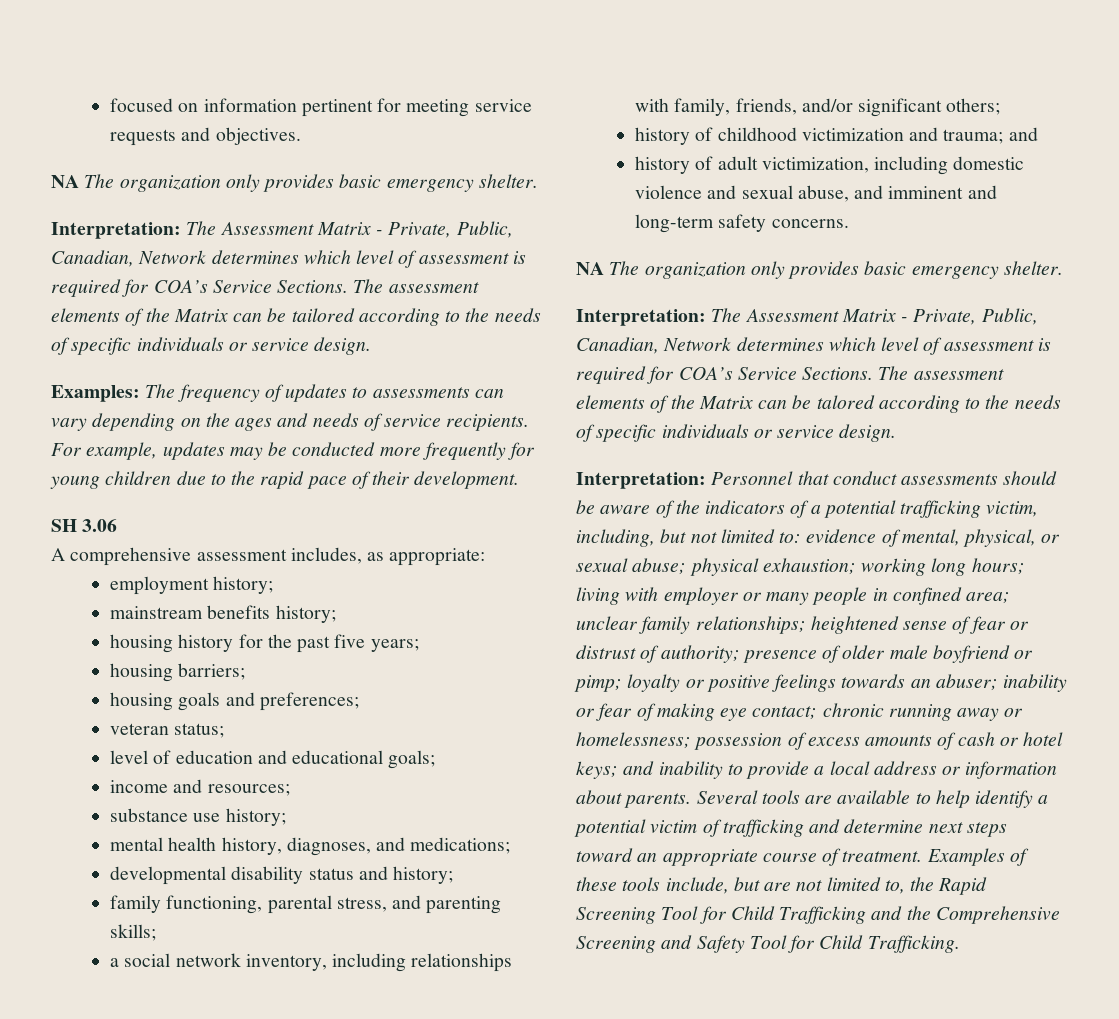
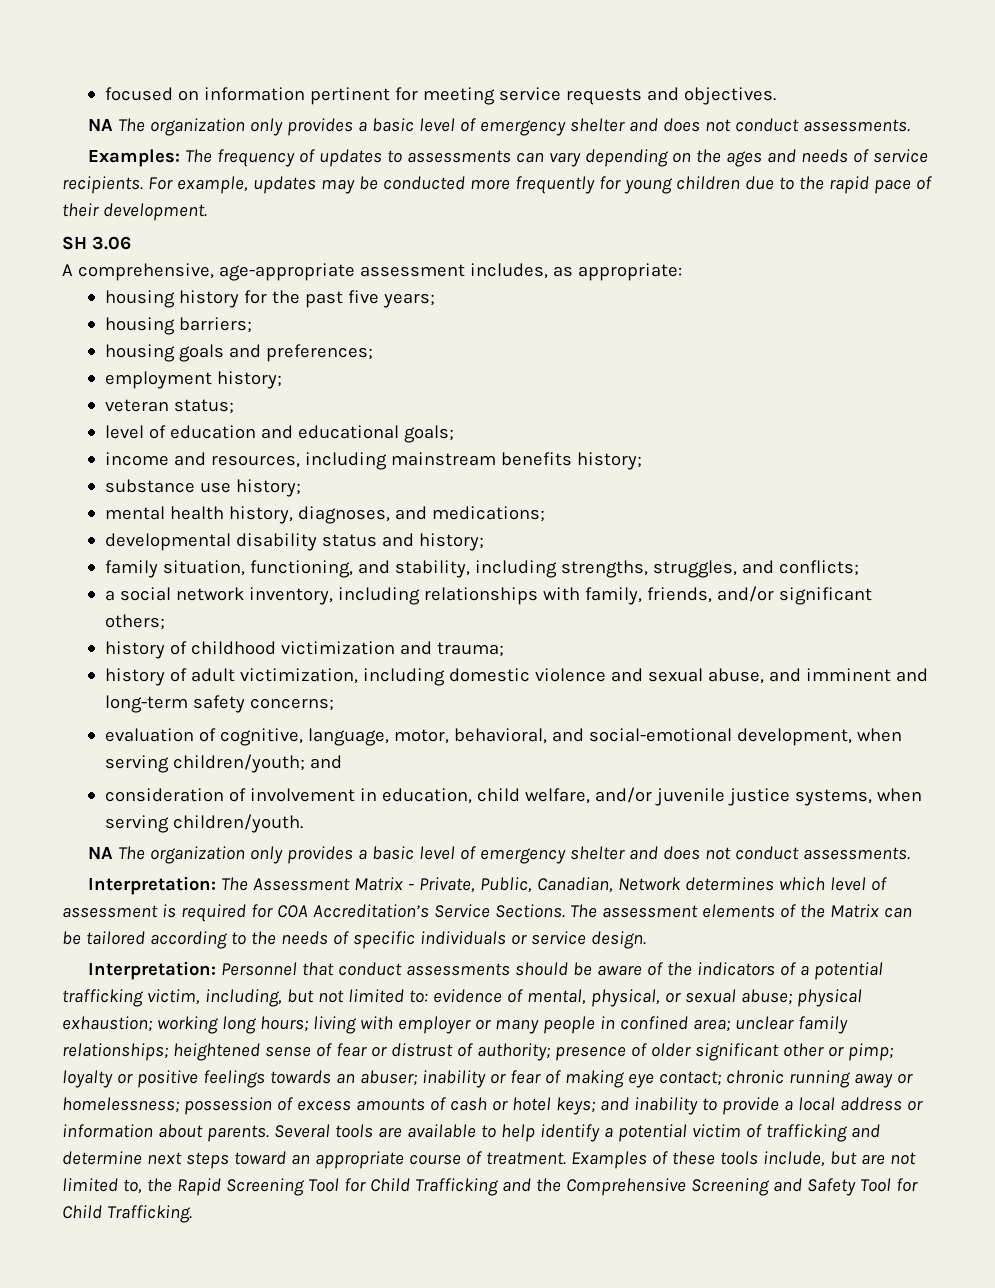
  focused on information pertinent for meeting service requests and objectives.
- NA The organization only provides basic emergency shelter.
- Interpretation: The Assessment Matrix - Private, Public, Canadian, Network determines which level of assessment is required for COA’s Service Sections. The assessment elements of the Matrix can be tailored according to the needs of specific individuals or service design.
+ NA The organization only provides a basic level of emergency shelter and does not conduct assessments.
- A comprehensive assessment includes, as appropriate:
+ A comprehensive, age-appropriate assessment includes, as appropriate:
- employment history;
- mainstream benefits history;
+ employment history;
- income and resources;
+ income and resources, including mainstream benefits history;
- family functioning, parental stress, and parenting skills;
+ family situation, functioning, and stability, including strengths, struggles, and conflicts;
- history of childhood victimization and trauma; and
+ history of childhood victimization and trauma;
- history of adult victimization, including domestic violence and sexual abuse, and imminent and long-term safety concerns.
- NA The organization only provides basic emergency shelter.
- Interpretation: The Assessment Matrix - Private, Public, Canadian, Network determines which level of assessment is required for COA’s Service Sections.
+ history of adult victimization, including domestic violence and sexual abuse, and imminent and long-term safety concerns;
+ evaluation of cognitive, language, motor, behavioral, and social-emotional development, when serving children/youth; and
+ consideration of involvement in education, child welfare, and/or juvenile justice systems, when serving children/youth.
+ NA The organization only provides a basic level of emergency shelter and does not conduct assessments.
+ Interpretation: The Assessment Matrix - Private, Public, Canadian, Network determines which level of assessment is required for COA Accreditation’s Service Sections.
- The assessment elements of the Matrix can be talored according to the needs of specific individuals or service design.
+ The assessment elements of the Matrix can be tailored according to the needs of specific individuals or service design.
- presence of older male boyfriend or pimp;
+ presence of older significant other or pimp;

